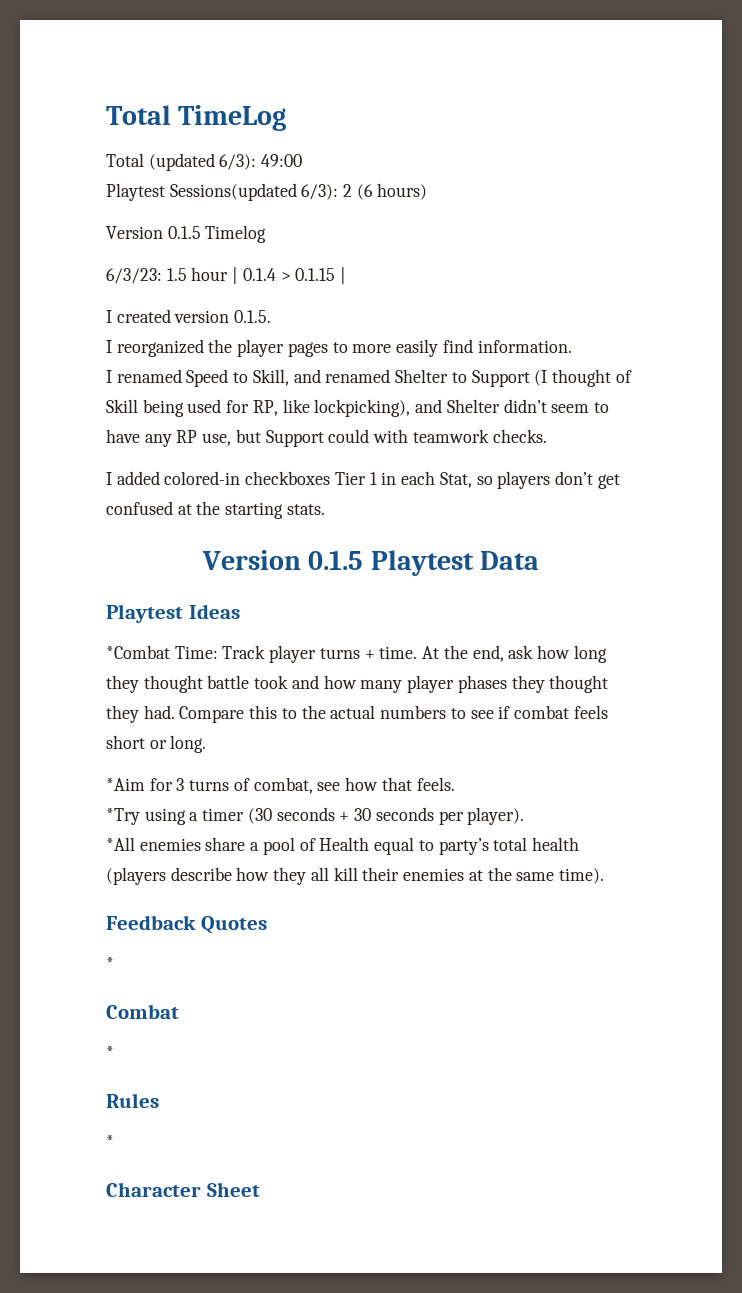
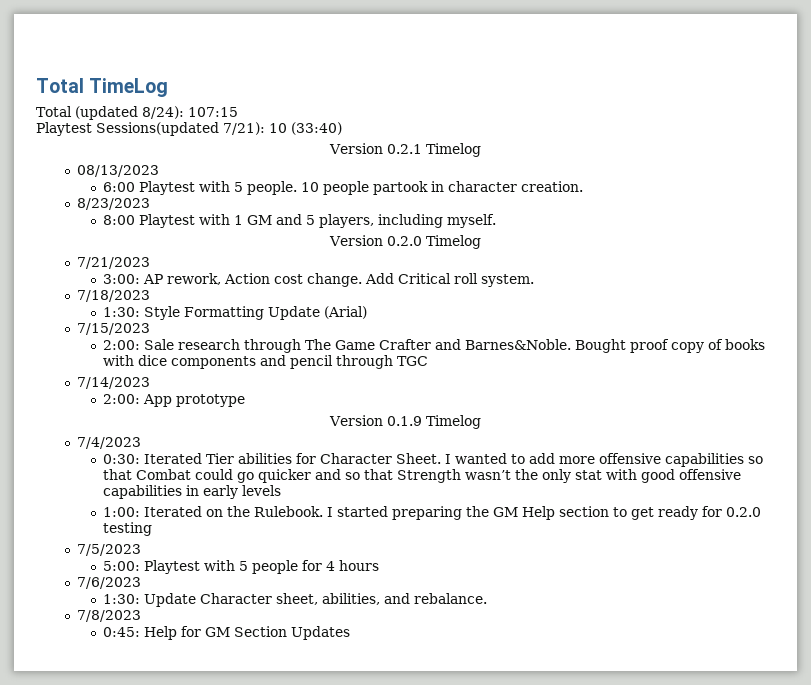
- Total (updated 6/3): 49:00
+ Total (updated 8/24): 107:15
- Playtest Sessions(updated 6/3): 2 (6 hours)
- Version 0.1.5 Timelog
- 6/3/23: 1.5 hour | 0.1.4 > 0.1.15 |
- I created version 0.1.5.
- I reorganized the player pages to more easily find information.
- I renamed Speed to Skill, and renamed Shelter to Support (I thought of Skill being used for RP, like lockpicking), and Shelter didn’t seem to have any RP use, but Support could with teamwork checks.
- I added colored-in checkboxes Tier 1 in each Stat, so players don’t get confused at the starting stats.
- Version 0.1.5 Playtest Data
- Playtest Ideas
- *Combat Time: Track player turns + time. At the end, ask how long they thought battle took and how many player phases they thought they had. Compare this to the actual numbers to see if combat feels short or long.
- *Aim for 3 turns of combat, see how that feels.
- *Try using a timer (30 seconds + 30 seconds per player).
- *All enemies share a pool of Health equal to party’s total health (players describe how they all kill their enemies at the same time).
- Feedback Quotes
- *
- Combat
- *
- Rules
- *
- Character Sheet
+ Playtest Sessions(updated 7/21): 10 (33:40)
+ Version 0.2.1 Timelog
+ 08/13/2023
+ 6:00 Playtest with 5 people. 10 people partook in character creation.
+ 8/23/2023
+ 8:00 Playtest with 1 GM and 5 players, including myself.
+ Version 0.2.0 Timelog
+ 7/21/2023
+ 3:00: AP rework, Action cost change. Add Critical roll system.
+ 7/18/2023
+ 1:30: Style Formatting Update (Arial)
+ 7/15/2023
+ 2:00: Sale research through The Game Crafter and Barnes&Noble. Bought proof copy of books with dice components and pencil through TGC
+ 7/14/2023
+ 2:00: App prototype
+ Version 0.1.9 Timelog
+ 7/4/2023
+ 0:30: Iterated Tier abilities for Character Sheet. I wanted to add more offensive capabilities so that Combat could go quicker and so that Strength wasn’t the only stat with good offensive capabilities in early levels
+ 1:00: Iterated on the Rulebook. I started preparing the GM Help section to get ready for 0.2.0 testing
+ 7/5/2023
+ 5:00: Playtest with 5 people for 4 hours
+ 7/6/2023
+ 1:30: Update Character sheet, abilities, and rebalance.
+ 7/8/2023
+ 0:45: Help for GM Section Updates

